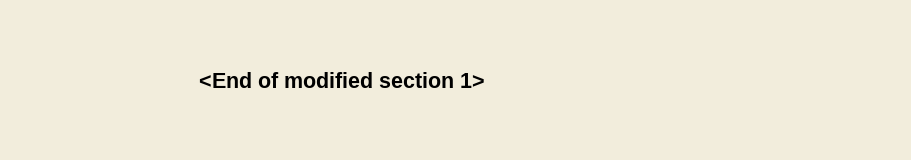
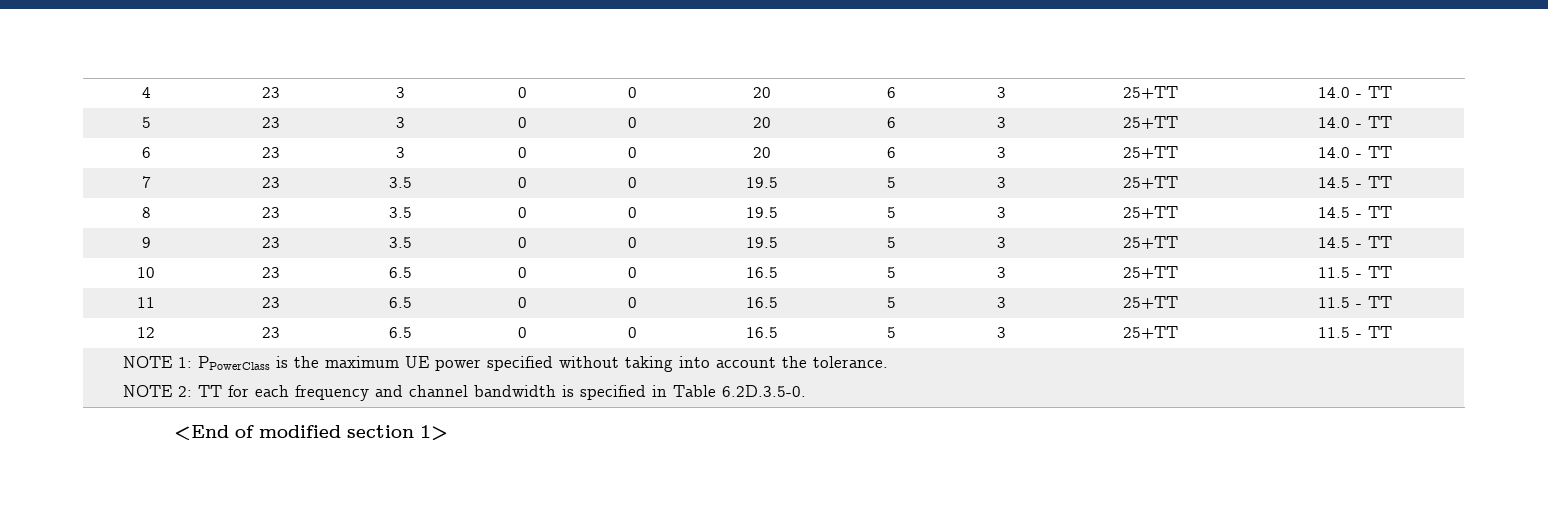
+ 4 | 23 | 3 | 0 | 0 | 20 | 6 | 3 | 25+TT | 14.0 - TT
+ 5 | 23 | 3 | 0 | 0 | 20 | 6 | 3 | 25+TT | 14.0 - TT
+ 6 | 23 | 3 | 0 | 0 | 20 | 6 | 3 | 25+TT | 14.0 - TT
+ 7 | 23 | 3.5 | 0 | 0 | 19.5 | 5 | 3 | 25+TT | 14.5 - TT
+ 8 | 23 | 3.5 | 0 | 0 | 19.5 | 5 | 3 | 25+TT | 14.5 - TT
+ 9 | 23 | 3.5 | 0 | 0 | 19.5 | 5 | 3 | 25+TT | 14.5 - TT
+ 10 | 23 | 6.5 | 0 | 0 | 16.5 | 5 | 3 | 25+TT | 11.5 - TT
+ 11 | 23 | 6.5 | 0 | 0 | 16.5 | 5 | 3 | 25+TT | 11.5 - TT
+ 12 | 23 | 6.5 | 0 | 0 | 16.5 | 5 | 3 | 25+TT | 11.5 - TT
+ NOTE 1: PPowerClass is the maximum UE power specified without taking into account the tolerance.
+ NOTE 2: TT for each frequency and channel bandwidth is specified in Table 6.2D.3.5-0.

